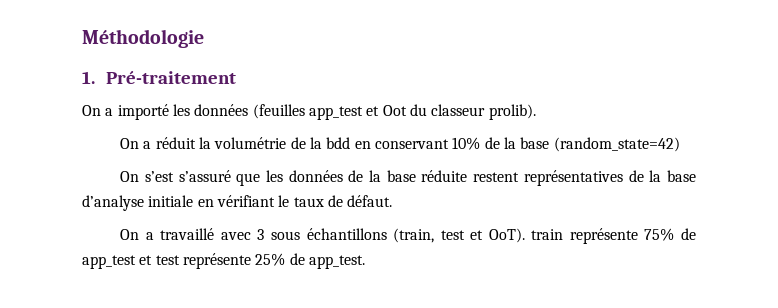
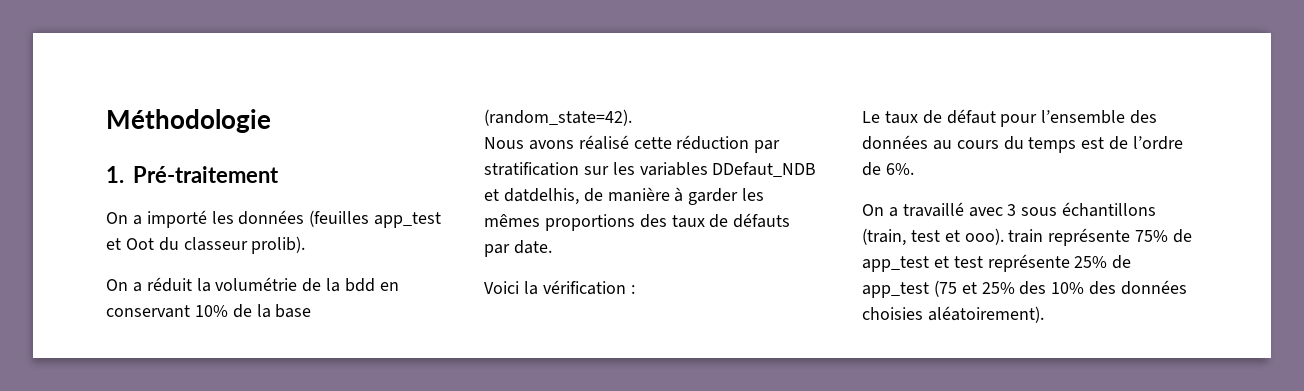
- On a réduit la volumétrie de la bdd en conservant 10% de la base (random_state=42)
- On s’est s’assuré que les données de la base réduite restent représentatives de la base d’analyse initiale en vérifiant le taux de défaut.
+ On a réduit la volumétrie de la bdd en conservant 10% de la base (random_state=42).
+ Nous avons réalisé cette réduction par stratification sur les variables DDefaut_NDB et datdelhis, de manière à garder les mêmes proportions des taux de défauts par date.
+ Voici la vérification :
+ Le taux de défaut pour l’ensemble des données au cours du temps est de l’ordre de 6%.
- On a travaillé avec 3 sous échantillons (train, test et OoT). train représente 75% de app_test et test représente 25% de app_test.
+ On a travaillé avec 3 sous échantillons (train, test et ooo). train représente 75% de app_test et test représente 25% de app_test (75 et 25% des 10% des données choisies aléatoirement).

